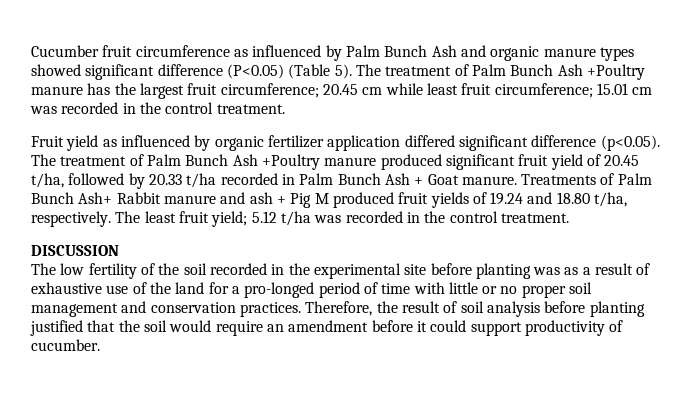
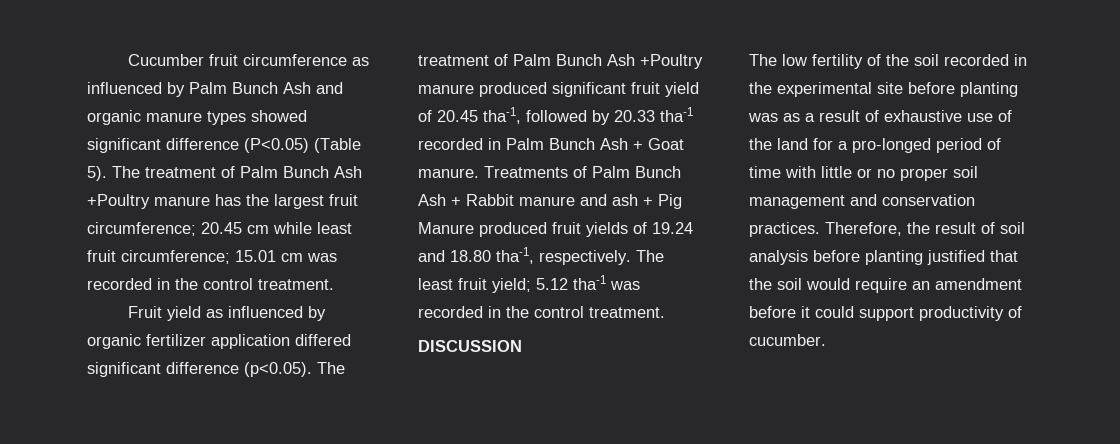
- Fruit yield as influenced by organic fertilizer application differed significant difference (p<0.05). The treatment of Palm Bunch Ash +Poultry manure produced significant fruit yield of 20.45 t/ha, followed by 20.33 t/ha recorded in Palm Bunch Ash + Goat manure.
+ Fruit yield as influenced by organic fertilizer application differed significant difference (p<0.05). The treatment of Palm Bunch Ash +Poultry manure produced significant fruit yield of 20.45 tha-1, followed by 20.33 tha-1 recorded in Palm Bunch Ash + Goat manure.
- Treatments of Palm Bunch Ash+ Rabbit manure and ash + Pig M produced fruit yields of 19.24 and 18.80 t/ha, respectively.
+ Treatments of Palm Bunch Ash + Rabbit manure and ash + Pig Manure produced fruit yields of 19.24 and 18.80 tha-1, respectively.
- The least fruit yield; 5.12 t/ha was recorded in the control treatment.
+ The least fruit yield; 5.12 tha-1 was recorded in the control treatment.

